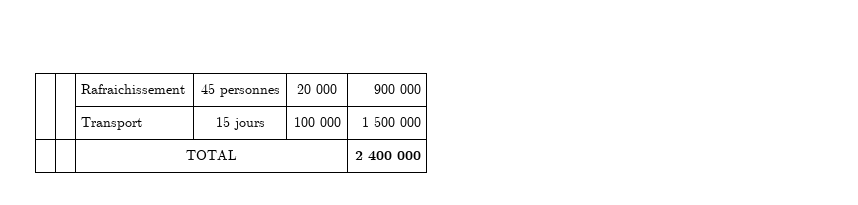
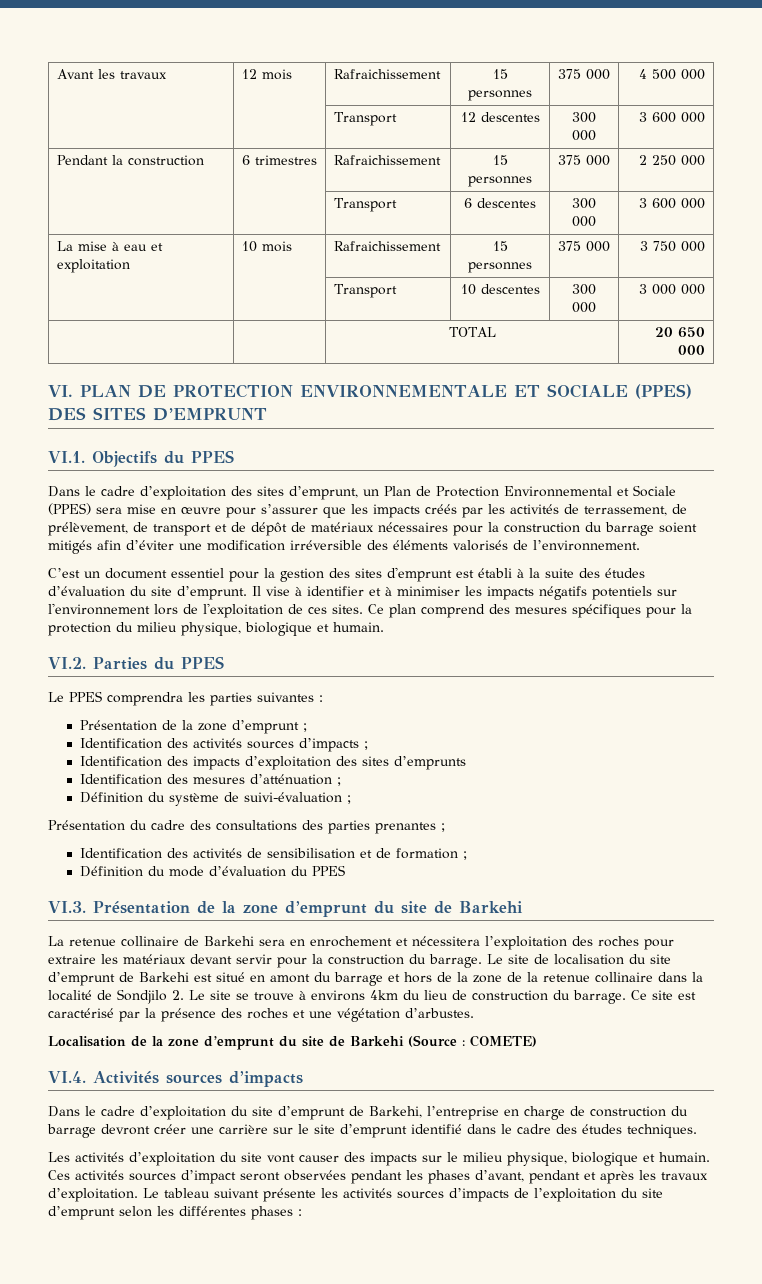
- | | Rafraichissement | 45 personnes | 20 000 | 900 000
- | | Transport | 15 jours | 100 000 | 1 500 000
+ Avant les travaux | 12 mois | Rafraichissement | 15 personnes | 375 000 | 4 500 000
+ | | Transport | 12 descentes | 300 000 | 3 600 000
+ Pendant la construction | 6 trimestres | Rafraichissement | 15 personnes | 375 000 | 2 250 000
+ | | Transport | 6 descentes | 300 000 | 3 600 000
+ La mise à eau et exploitation | 10 mois | Rafraichissement | 15 personnes | 375 000 | 3 750 000
+ | | Transport | 10 descentes | 300 000 | 3 000 000
- | | TOTAL | 2 400 000
+ | | TOTAL | 20 650 000
+ VI. PLAN DE PROTECTION ENVIRONNEMENTALE ET SOCIALE (PPES) DES SITES D’EMPRUNT
+ VI.1. Objectifs du PPES
+ Dans le cadre d’exploitation des sites d’emprunt, un Plan de Protection Environnemental et Sociale (PPES) sera mise en œuvre pour s’assurer que les impacts créés par les activités de terrassement, de prélèvement, de transport et de dépôt de matériaux nécessaires pour la construction du barrage soient mitigés afin d’éviter une modification irréversible des éléments valorisés de l’environnement.
+ C’est un document essentiel pour la gestion des sites d'emprunt est établi à la suite des études d’évaluation du site d’emprunt. Il vise à identifier et à minimiser les impacts négatifs potentiels sur l'environnement lors de l'exploitation de ces sites. Ce plan comprend des mesures spécifiques pour la protection du milieu physique, biologique et humain.
+ VI.2. Parties du PPES
+ Le PPES comprendra les parties suivantes :
+ Présentation de la zone d’emprunt ;
+ Identification des activités sources d’impacts ;
+ Identification des impacts d’exploitation des sites d’emprunts
+ Identification des mesures d’atténuation ;
+ Définition du système de suivi-évaluation ;
+ Présentation du cadre des consultations des parties prenantes ;
+ Identification des activités de sensibilisation et de formation ;
+ Définition du mode d’évaluation du PPES
+ VI.3. Présentation de la zone d’emprunt du site de Barkehi
+ La retenue collinaire de Barkehi sera en enrochement et nécessitera l’exploitation des roches pour extraire les matériaux devant servir pour la construction du barrage. Le site de localisation du site d’emprunt de Barkehi est situé en amont du barrage et hors de la zone de la retenue collinaire dans la localité de Sondjilo 2. Le site se trouve à environs 4km du lieu de construction du barrage. Ce site est caractérisé par la présence des roches et une végétation d’arbustes.
+ Localisation de la zone d’emprunt du site de Barkehi (Source : COMETE)
+ VI.4. Activités sources d’impacts
+ Dans le cadre d’exploitation du site d’emprunt de Barkehi, l’entreprise en charge de construction du barrage devront créer une carrière sur le site d’emprunt identifié dans le cadre des études techniques.
+ Les activités d’exploitation du site vont causer des impacts sur le milieu physique, biologique et humain. Ces activités sources d’impact seront observées pendant les phases d’avant, pendant et après les travaux d’exploitation. Le tableau suivant présente les activités sources d’impacts de l’exploitation du site d’emprunt selon les différentes phases :

